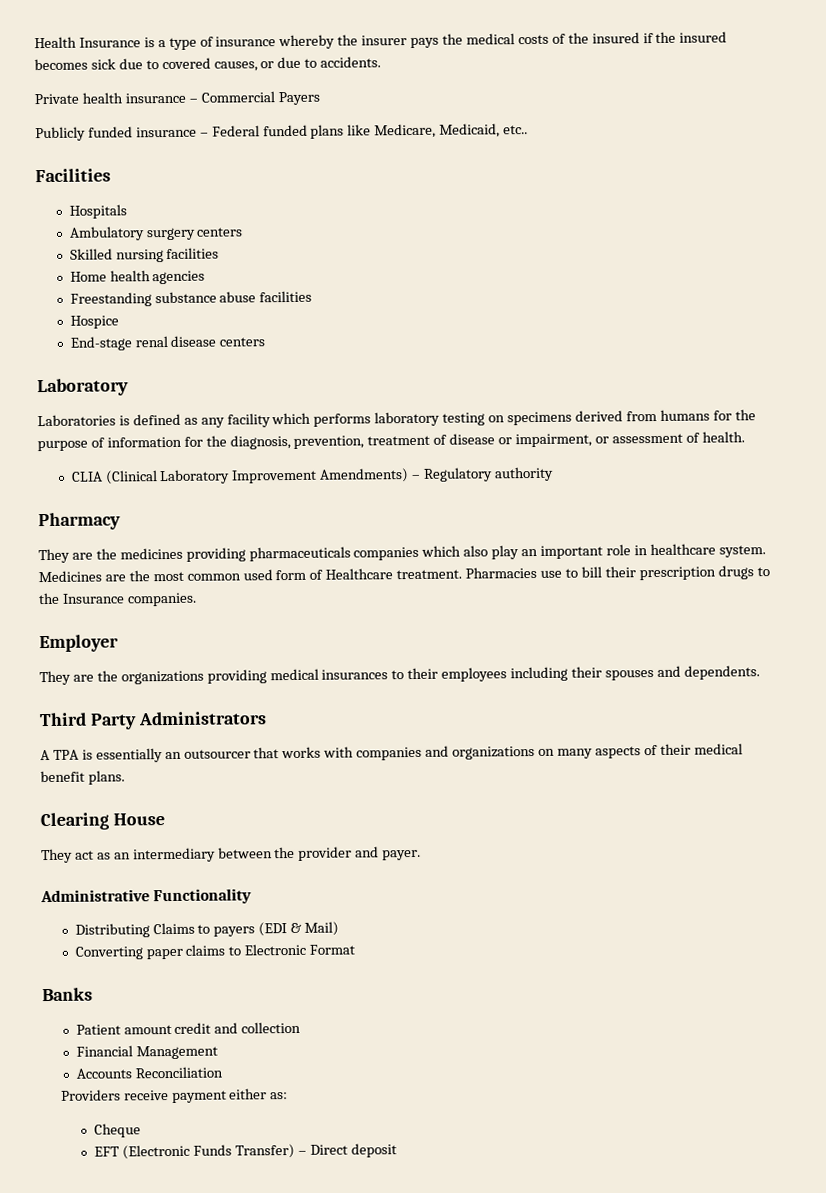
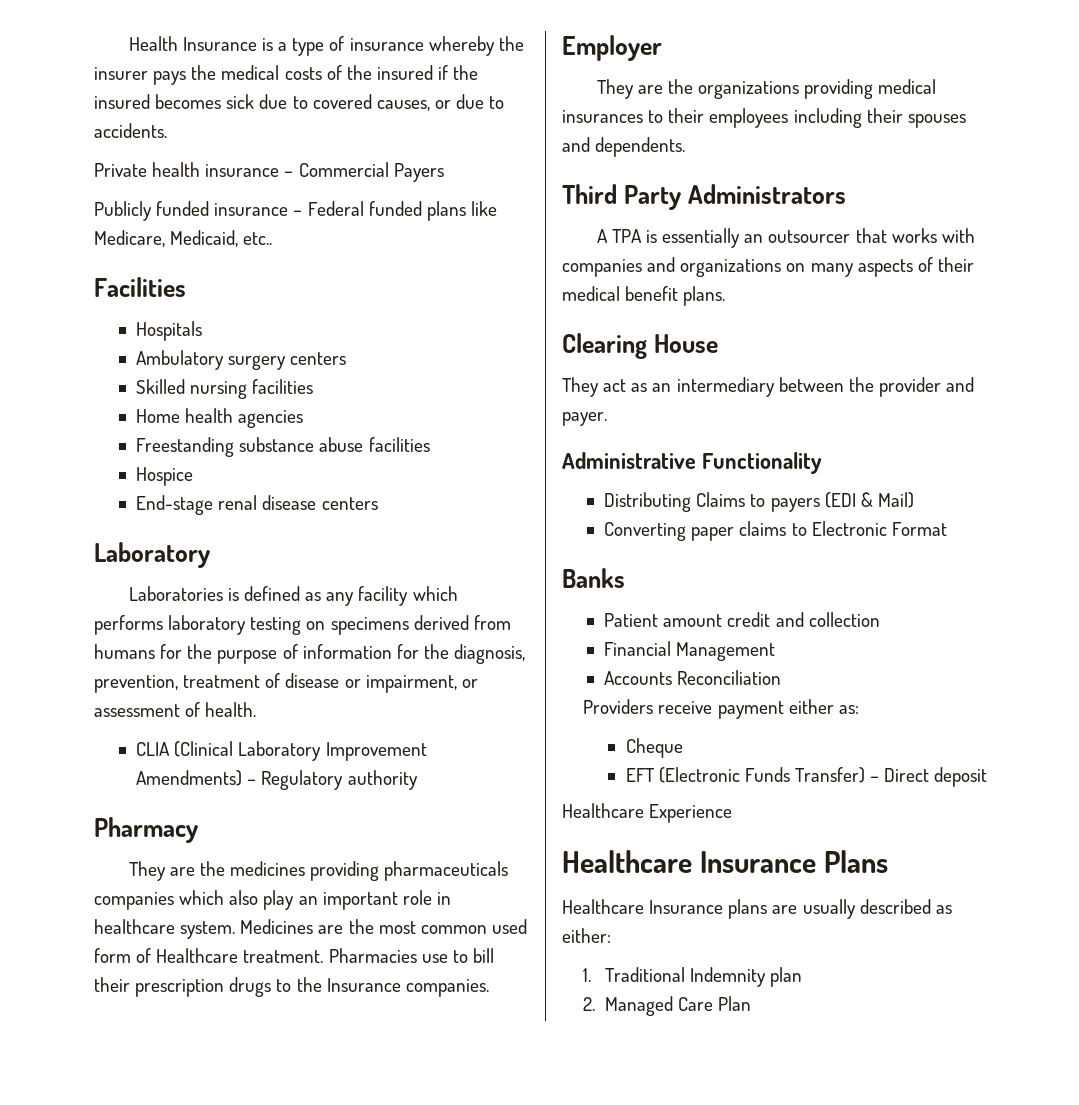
+ Healthcare Experience
+ Healthcare Insurance Plans
+ Healthcare Insurance plans are usually described as either:
+ 1. Traditional Indemnity plan
+ 2. Managed Care Plan

